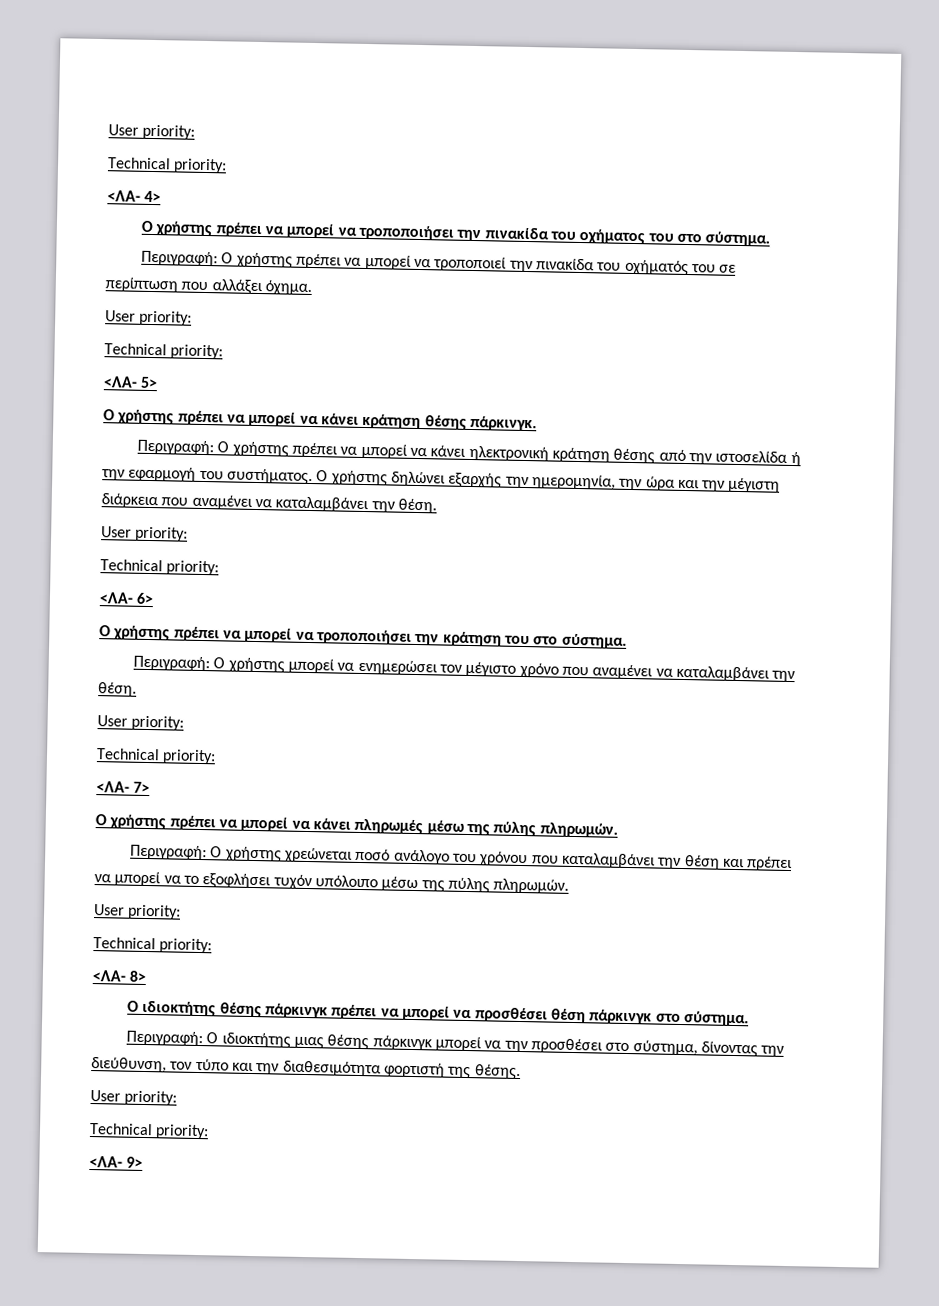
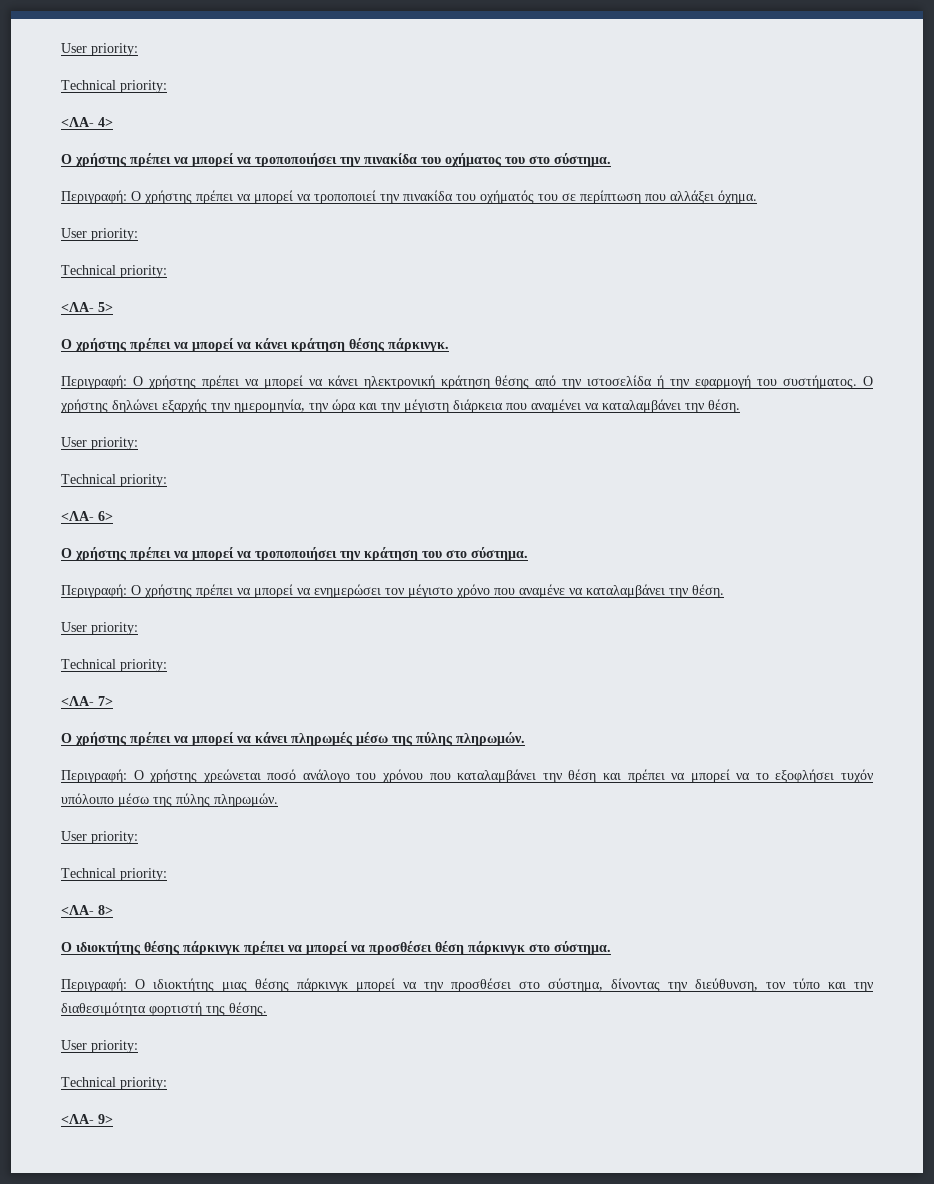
- Περιγραφή: Ο χρήστης μπορεί να ενημερώσει τον μέγιστο χρόνο που αναμένει να καταλαμβάνει την θέση.
+ Περιγραφή: Ο χρήστης πρέπει να μπορεί να ενημερώσει τον μέγιστο χρόνο που αναμένε να καταλαμβάνει την θέση.

